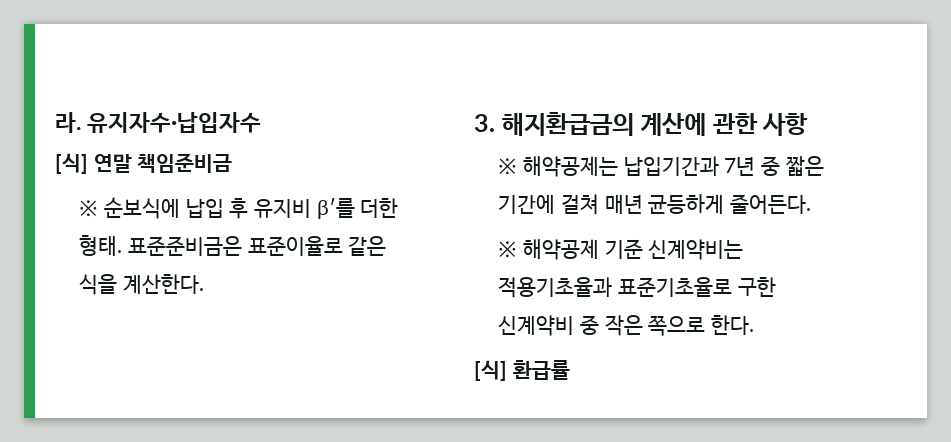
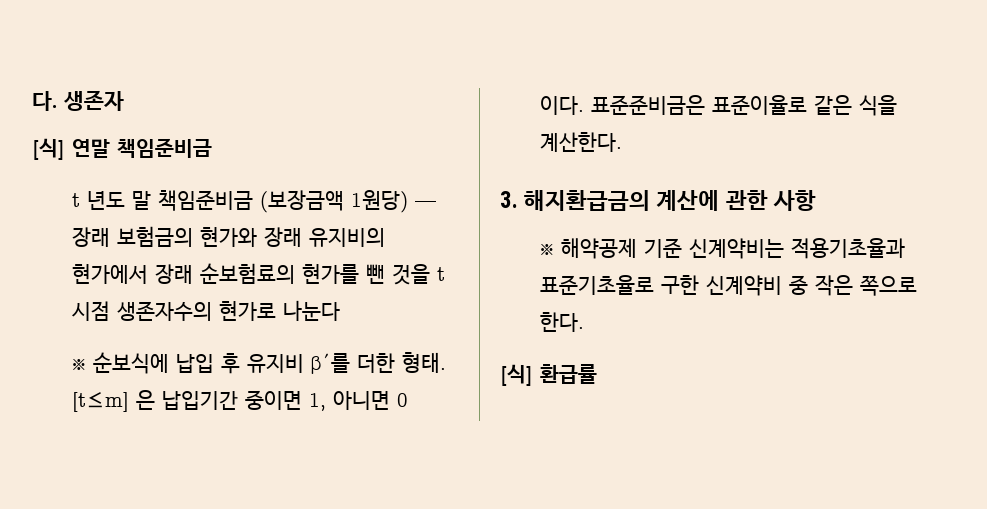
- 라. 유지자수·납입자수
+ 다. 생존자
+ t 년도 말 책임준비금 (보장금액 1원당) — 장래 보험금의 현가와 장래 유지비의 현가에서 장래 순보험료의 현가를 뺀 것을 t 시점 생존자수의 현가로 나눈다
+ [t≤m] 은 납입기간 중이면 1, 아니면 0 이다.
- ※ 해약공제는 납입기간과 7년 중 짧은 기간에 걸쳐 매년 균등하게 줄어든다.

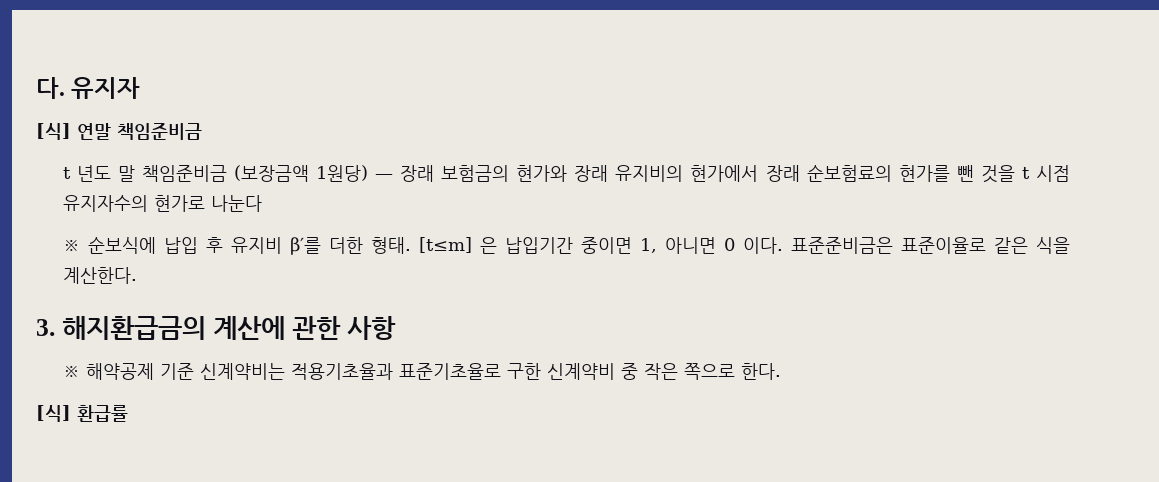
- 생존자
+ 유지자
- t 년도 말 책임준비금 (보장금액 1원당) — 장래 보험금의 현가와 장래 유지비의 현가에서 장래 순보험료의 현가를 뺀 것을 t 시점 생존자수의 현가로 나눈다
+ t 년도 말 책임준비금 (보장금액 1원당) — 장래 보험금의 현가와 장래 유지비의 현가에서 장래 순보험료의 현가를 뺀 것을 t 시점 유지자수의 현가로 나눈다

